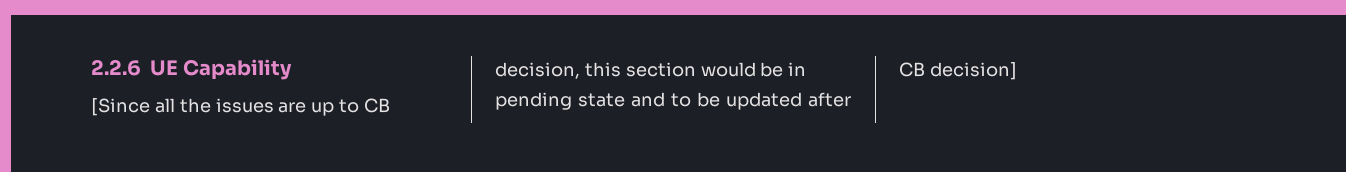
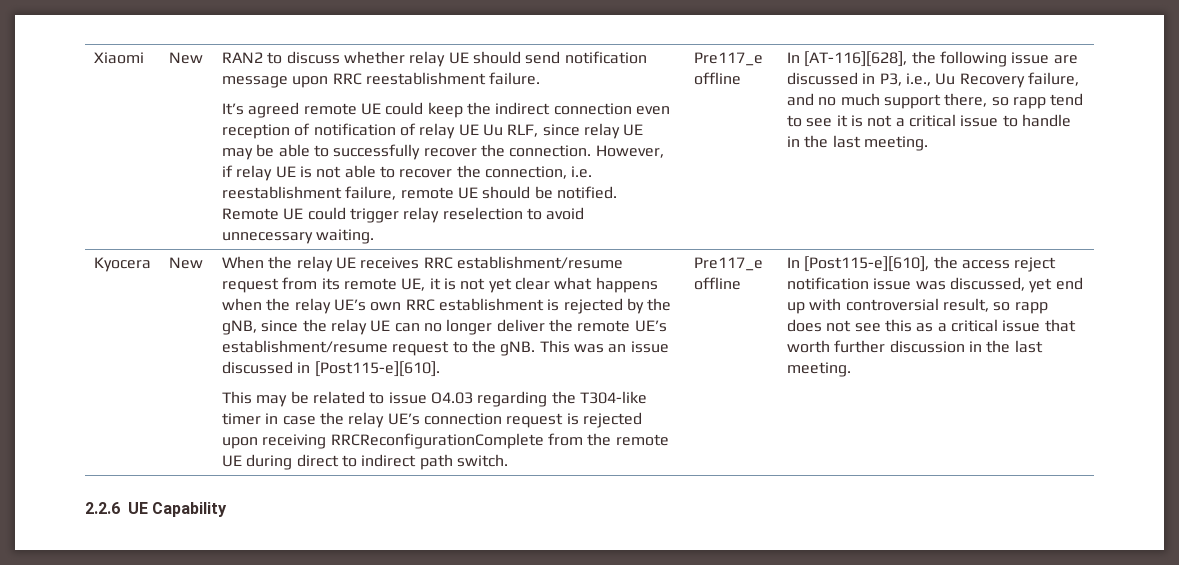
+ Xiaomi | New | RAN2 to discuss whether relay UE should send notification message upon RRC reestablishment failure.
+ It’s agreed remote UE could keep the indirect connection even reception of notification of relay UE Uu RLF, since relay UE may be able to successfully recover the connection. However, if relay UE is not able to recover the connection, i.e. reestablishment failure, remote UE should be notified. Remote UE could trigger relay reselection to avoid unnecessary waiting. | Pre117_e offline | In [AT-116][628], the following issue are discussed in P3, i.e., Uu Recovery failure, and no much support there, so rapp tend to see it is not a critical issue to handle in the last meeting.
+ Kyocera | New | When the relay UE receives RRC establishment/resume request from its remote UE, it is not yet clear what happens when the relay UE’s own RRC establishment is rejected by the gNB, since the relay UE can no longer deliver the remote UE’s establishment/resume request to the gNB. This was an issue discussed in [Post115-e][610].
+ This may be related to issue O4.03 regarding the T304-like timer in case the relay UE’s connection request is rejected upon receiving RRCReconfigurationComplete from the remote UE during direct to indirect path switch. | Pre117_e offline | In [Post115-e][610], the access reject notification issue was discussed, yet end up with controversial result, so rapp does not see this as a critical issue that worth further discussion in the last meeting.
  2.2.6 UE Capability
- [Since all the issues are up to CB decision, this section would be in pending state and to be updated after CB decision]

